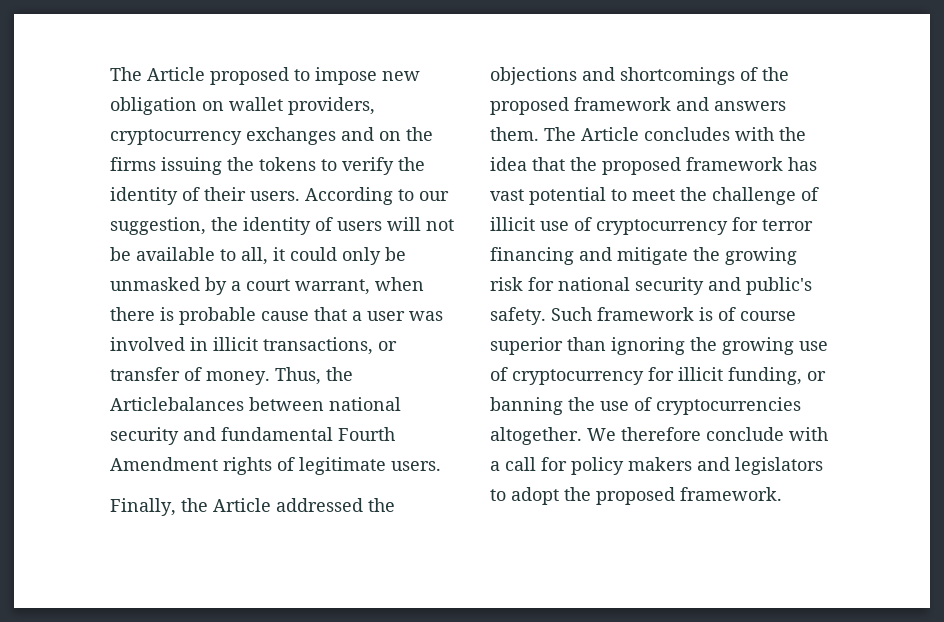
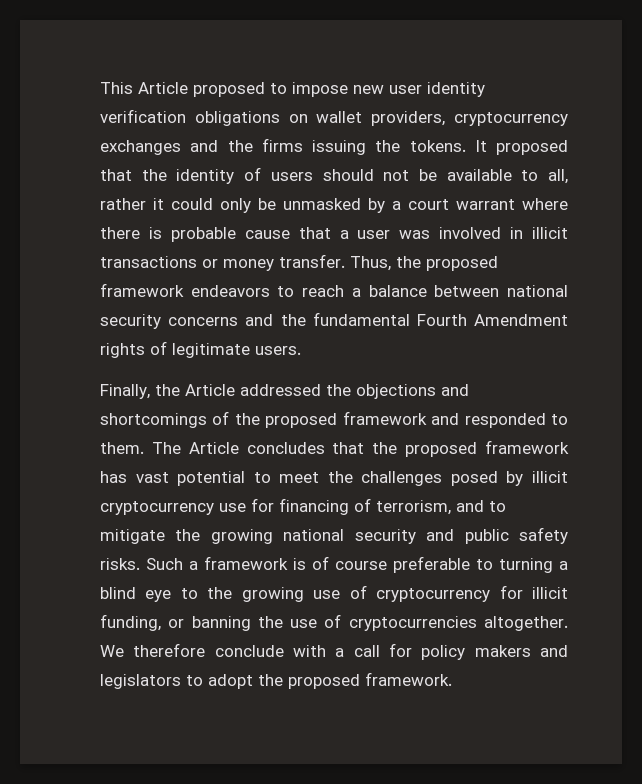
- The Article proposed to impose new obligation on wallet providers, cryptocurrency exchanges and on the firms issuing the tokens to verify the identity of their users. According to our suggestion, the identity of users will not be available to all, it could only be unmasked by a court warrant, when there is probable cause that a user was involved in illicit transactions, or transfer of money. Thus, the Articlebalances between national security and fundamental Fourth Amendment rights of legitimate users.
+ This Article proposed to impose new user identity verification obligations on wallet providers, cryptocurrency exchanges and the firms issuing the tokens. It proposed that the identity of users should not be available to all, rather it could only be unmasked by a court warrant where there is probable cause that a user was involved in illicit transactions or money transfer. Thus, the proposed framework endeavors to reach a balance between national security concerns and the fundamental Fourth Amendment rights of legitimate users.
- Finally, the Article addressed the objections and shortcomings of the proposed framework and answers them.
+ Finally, the Article addressed the objections and shortcomings of the proposed framework and responded to them.
- The Article concludes with the idea that the proposed framework has vast potential to meet the challenge of illicit use of cryptocurrency for terror financing and mitigate the growing risk for national security and public's safety. Such framework is of course superior than ignoring the growing use of cryptocurrency for illicit funding, or banning the use of cryptocurrencies altogether.
+ The Article concludes that the proposed framework has vast potential to meet the challenges posed by illicit cryptocurrency use for financing of terrorism, and to mitigate the growing national security and public safety risks. Such a framework is of course preferable to turning a blind eye to the growing use of cryptocurrency for illicit funding, or banning the use of cryptocurrencies altogether.

